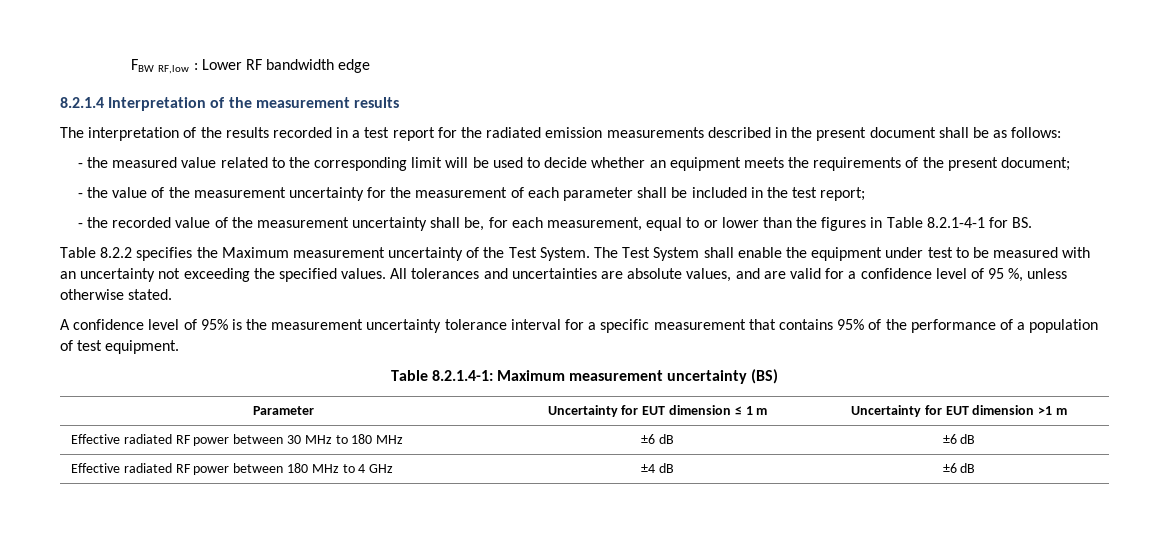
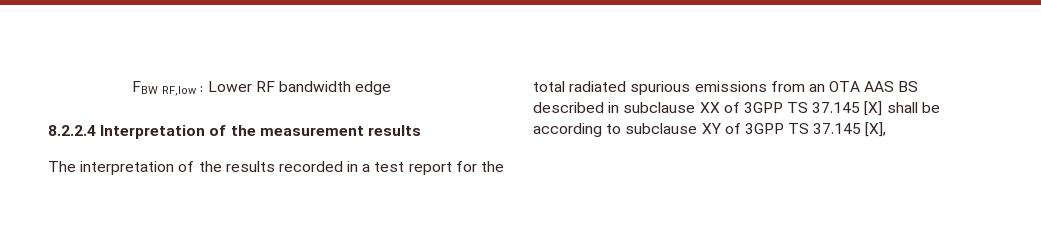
- 8.2.1.4 Interpretation of the measurement results
+ 8.2.2.4 Interpretation of the measurement results
- The interpretation of the results recorded in a test report for the radiated emission measurements described in the present document shall be as follows:
- - the measured value related to the corresponding limit will be used to decide whether an equipment meets the requirements of the present document;
- - the value of the measurement uncertainty for the measurement of each parameter shall be included in the test report;
- - the recorded value of the measurement uncertainty shall be, for each measurement, equal to or lower than the figures in Table 8.2.1-4-1 for BS.
- Table 8.2.2 specifies the Maximum measurement uncertainty of the Test System. The Test System shall enable the equipment under test to be measured with an uncertainty not exceeding the specified values. All tolerances and uncertainties are absolute values, and are valid for a confidence level of 95 %, unless otherwise stated.
- A confidence level of 95% is the measurement uncertainty tolerance interval for a specific measurement that contains 95% of the performance of a population of test equipment.
- Table 8.2.1.4-1: Maximum measurement uncertainty (BS)
- Parameter | Uncertainty for EUT dimension ≤ 1 m | Uncertainty for EUT dimension >1 m
- Effective radiated RF power between 30 MHz to 180 MHz | ±6 dB | ±6 dB
- Effective radiated RF power between 180 MHz to 4 GHz | ±4 dB | ±6 dB
+ The interpretation of the results recorded in a test report for the total radiated spurious emissions from an OTA AAS BS described in subclause XX of 3GPP TS 37.145 [X] shall be according to subclause XY of 3GPP TS 37.145 [X],

